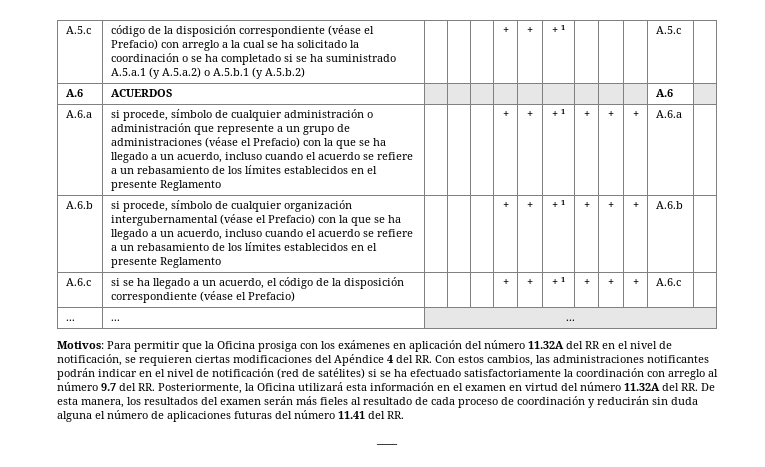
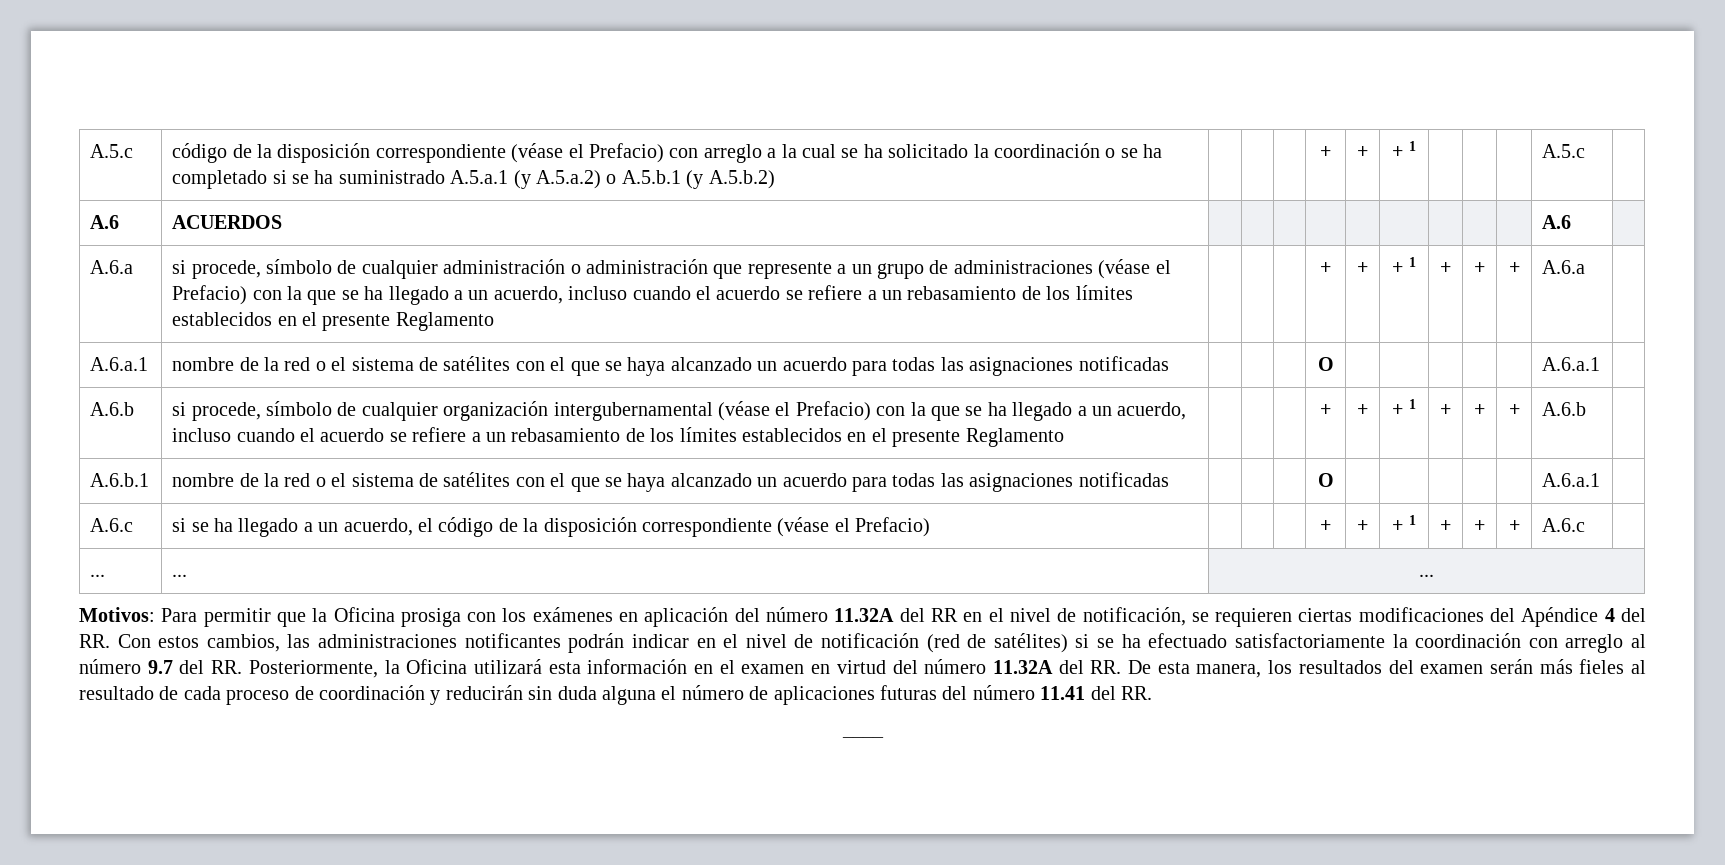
+ A.6.a.1 | nombre de la red o el sistema de satélites con el que se haya alcanzado un acuerdo para todas las asignaciones notificadas | | | | O | | | | | | A.6.a.1 |
+ A.6.b.1 | nombre de la red o el sistema de satélites con el que se haya alcanzado un acuerdo para todas las asignaciones notificadas | | | | O | | | | | | A.6.a.1 |

